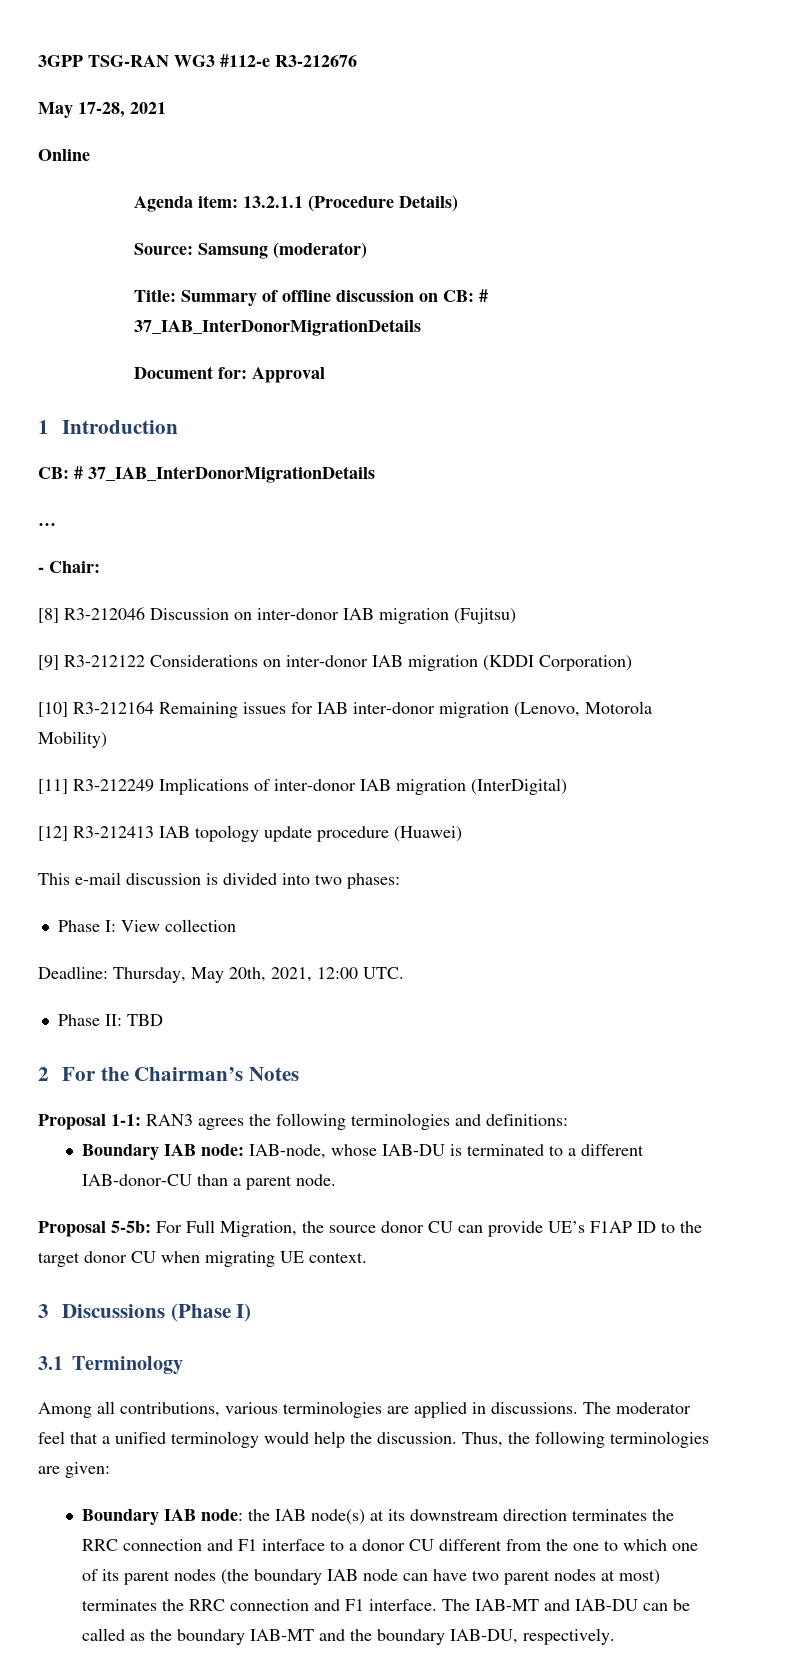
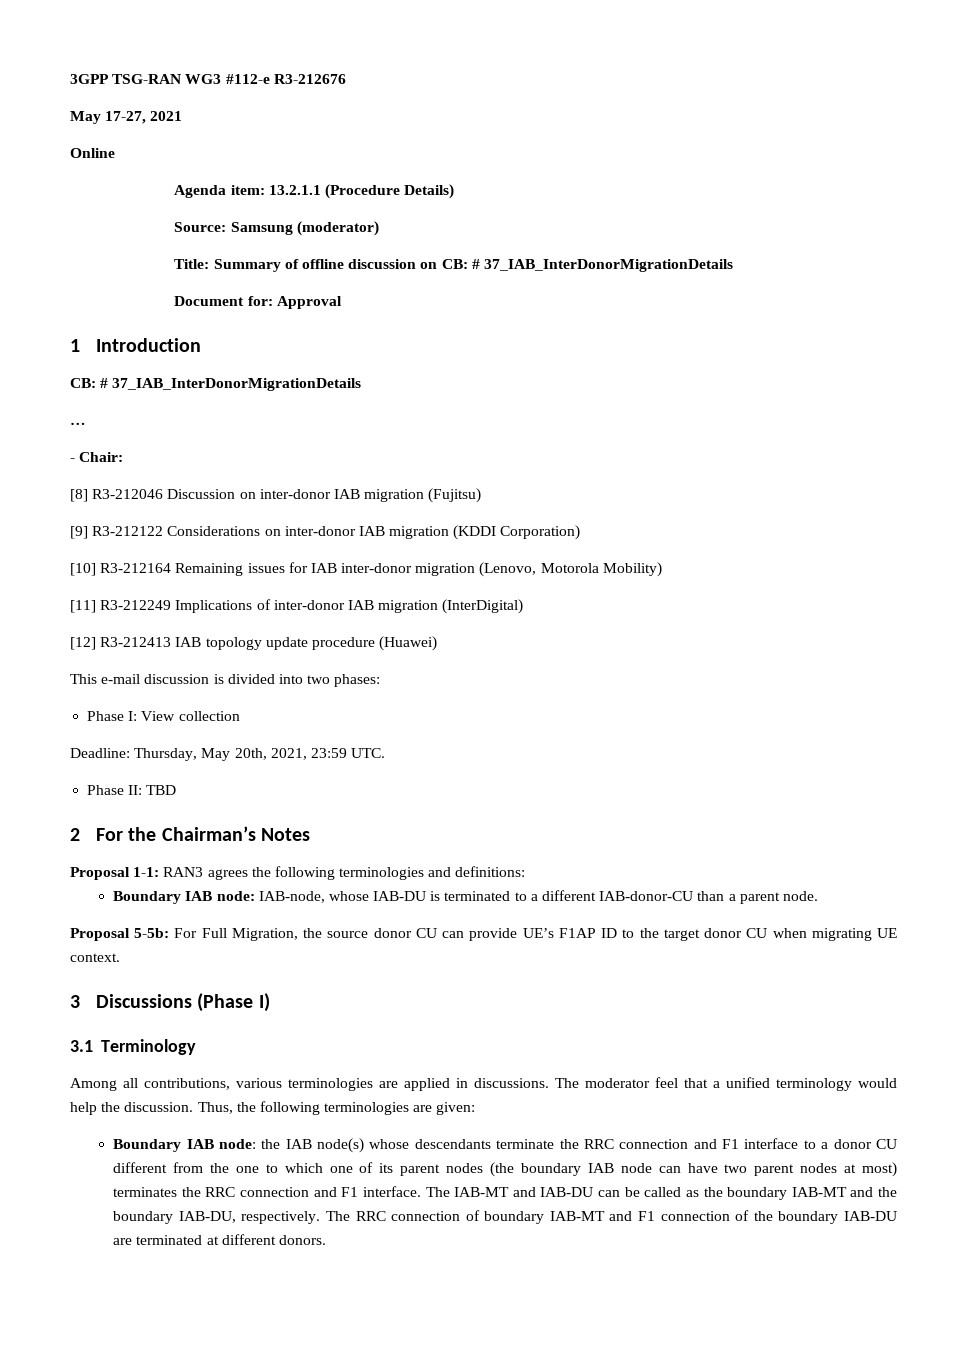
- May 17-28, 2021
+ May 17-27, 2021
- Deadline: Thursday, May 20th, 2021, 12:00 UTC.
+ Deadline: Thursday, May 20th, 2021, 23:59 UTC.
- Boundary IAB node: the IAB node(s) at its downstream direction terminates the RRC connection and F1 interface to a donor CU different from the one to which one of its parent nodes (the boundary IAB node can have two parent nodes at most) terminates the RRC connection and F1 interface.
+ Boundary IAB node: the IAB node(s) whose descendants terminate the RRC connection and F1 interface to a donor CU different from the one to which one of its parent nodes (the boundary IAB node can have two parent nodes at most) terminates the RRC connection and F1 interface.
+ The RRC connection of boundary IAB-MT and F1 connection of the boundary IAB-DU are terminated at different donors.

